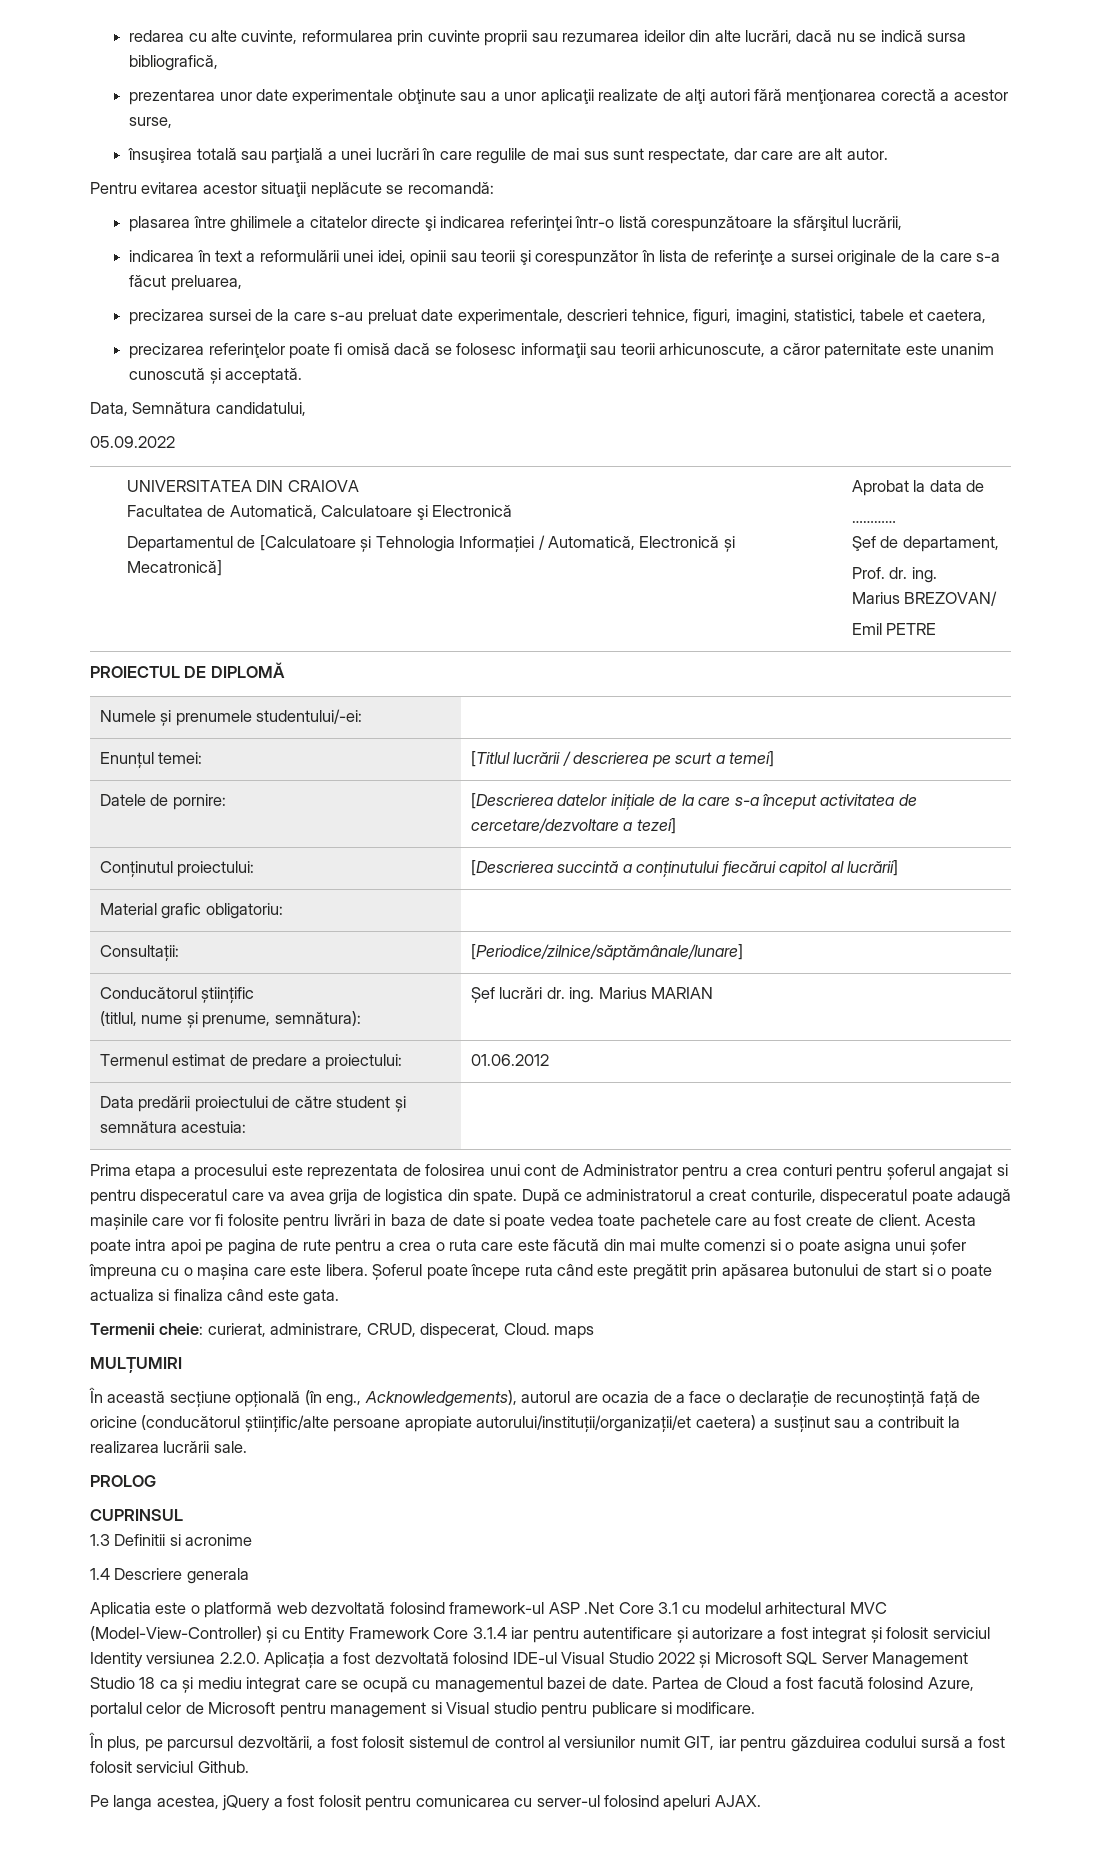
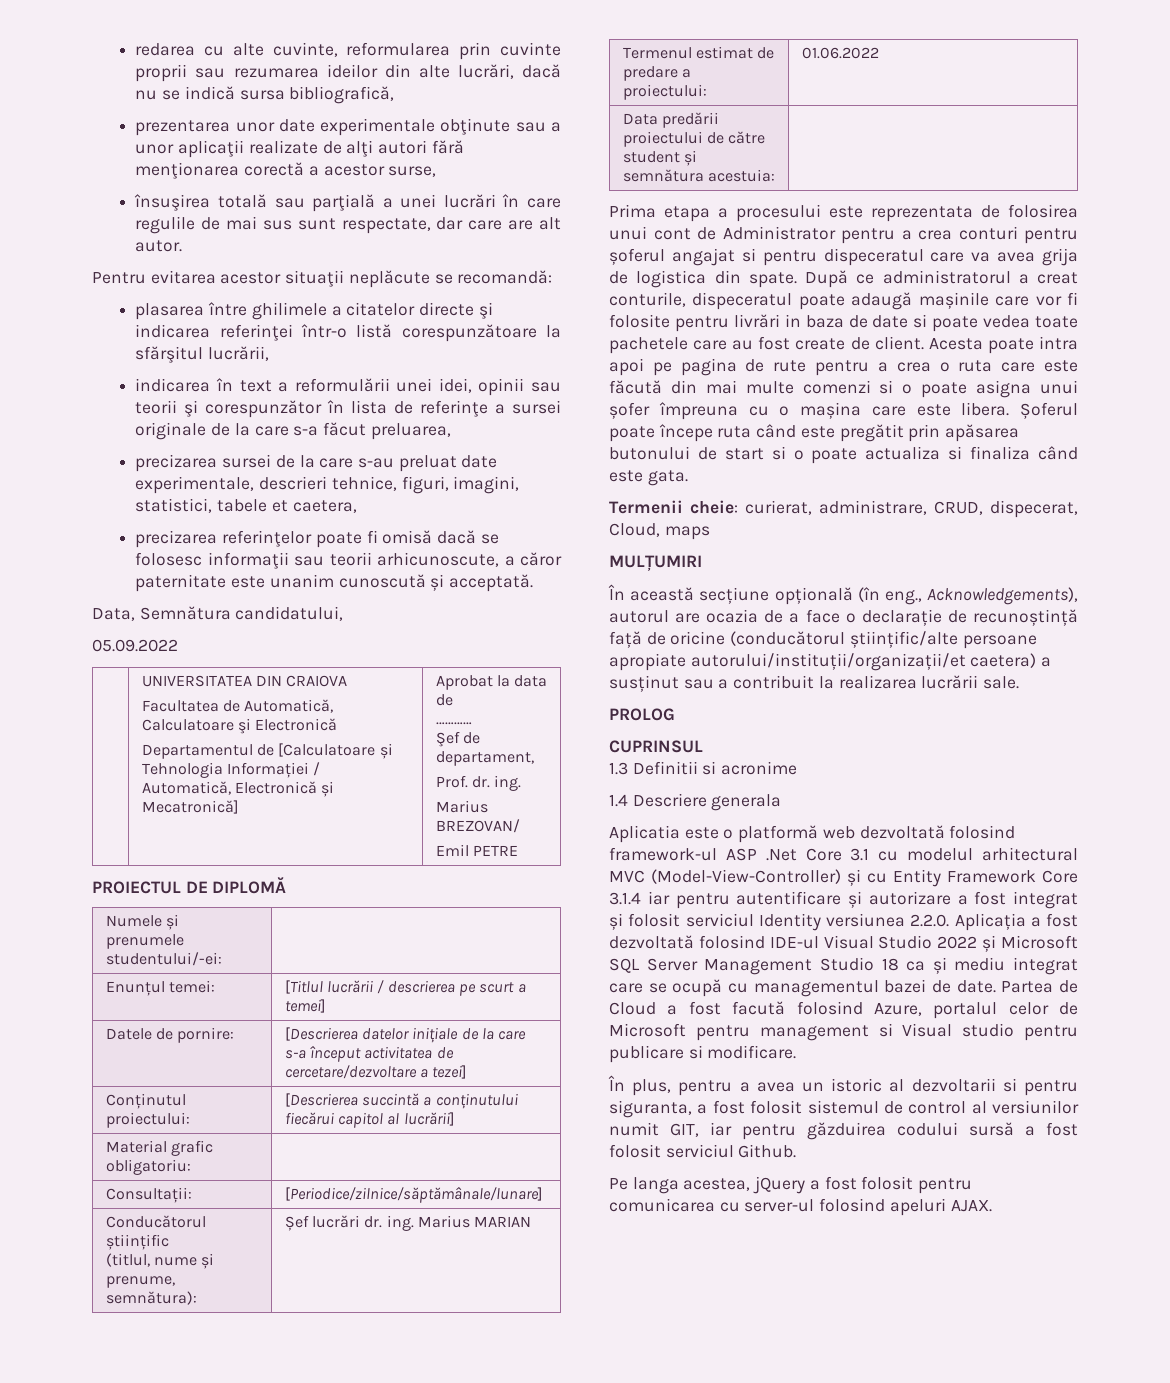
- Termenul estimat de predare a proiectului: | 01.06.2012
+ Termenul estimat de predare a proiectului: | 01.06.2022
- Termenii cheie: curierat, administrare, CRUD, dispecerat, Cloud. maps
+ Termenii cheie: curierat, administrare, CRUD, dispecerat, Cloud, maps
- În plus, pe parcursul dezvoltării, a fost folosit sistemul de control al versiunilor numit GIT, iar pentru găzduirea codului sursă a fost folosit serviciul Github.
+ În plus, pentru a avea un istoric al dezvoltarii si pentru siguranta, a fost folosit sistemul de control al versiunilor numit GIT, iar pentru găzduirea codului sursă a fost folosit serviciul Github.

